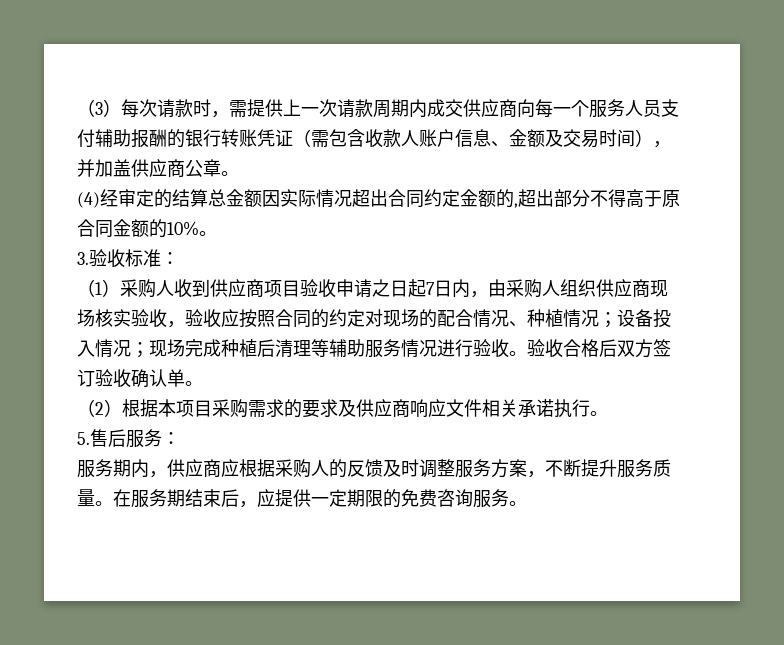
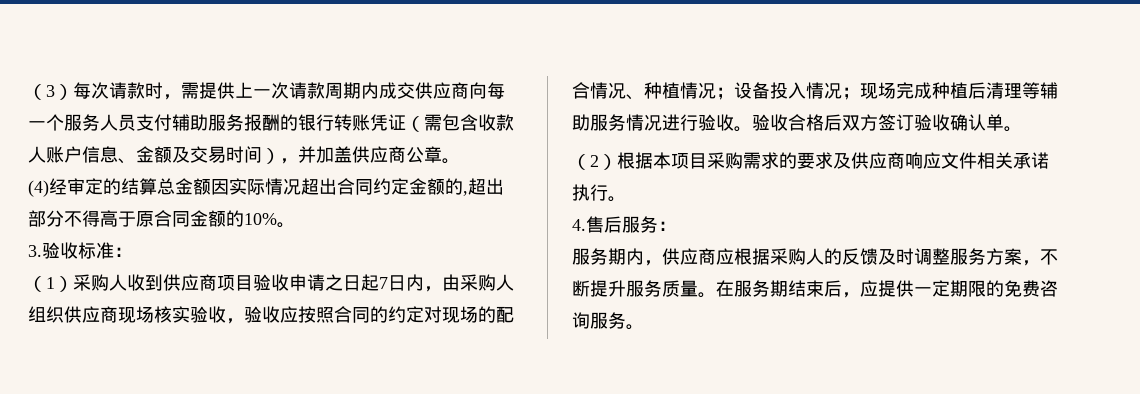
- （3）每次请款时，需提供上一次请款周期内成交供应商向每一个服务人员支付辅助报酬的银行转账凭证（需包含收款人账户信息、金额及交易时间），并加盖供应商公章。
+ （3）每次请款时，需提供上一次请款周期内成交供应商向每一个服务人员支付辅助服务报酬的银行转账凭证（需包含收款人账户信息、金额及交易时间），并加盖供应商公章。
- 5.售后服务：
+ 4.售后服务：

